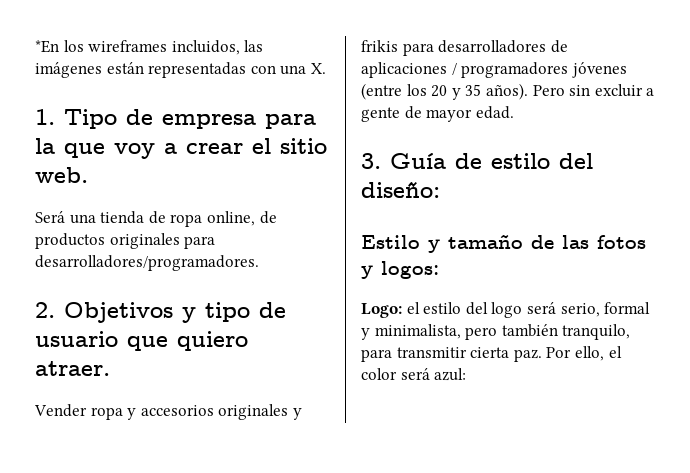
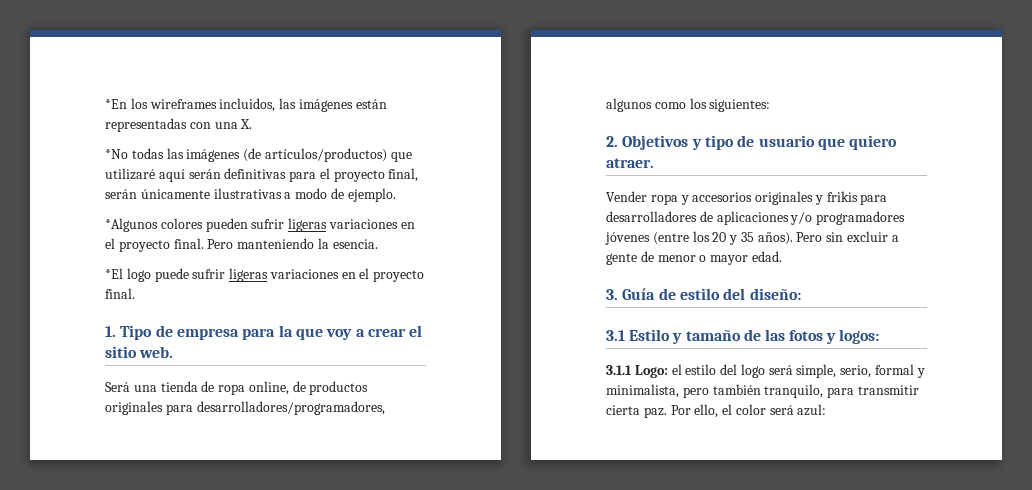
+ *No todas las imágenes (de artículos/productos) que utilizaré aquí serán definitivas para el proyecto final, serán únicamente ilustrativas a modo de ejemplo.
+ *Algunos colores pueden sufrir ligeras variaciones en el proyecto final. Pero manteniendo la esencia.
+ *El logo puede sufrir ligeras variaciones en el proyecto final.
- Será una tienda de ropa online, de productos originales para desarrolladores/programadores.
+ Será una tienda de ropa online, de productos originales para desarrolladores/programadores, algunos como los siguientes:
- Vender ropa y accesorios originales y frikis para desarrolladores de aplicaciones / programadores jóvenes (entre los 20 y 35 años).
+ Vender ropa y accesorios originales y frikis para desarrolladores de aplicaciones y/o programadores jóvenes (entre los 20 y 35 años).
- Pero sin excluir a gente de mayor edad.
+ Pero sin excluir a gente de menor o mayor edad.
- Estilo y tamaño de las fotos y logos:
+ 3.1 Estilo y tamaño de las fotos y logos:
- Logo: el estilo del logo será serio, formal y minimalista, pero también tranquilo, para transmitir cierta paz.
+ 3.1.1 Logo: el estilo del logo será simple, serio, formal y minimalista, pero también tranquilo, para transmitir cierta paz.

